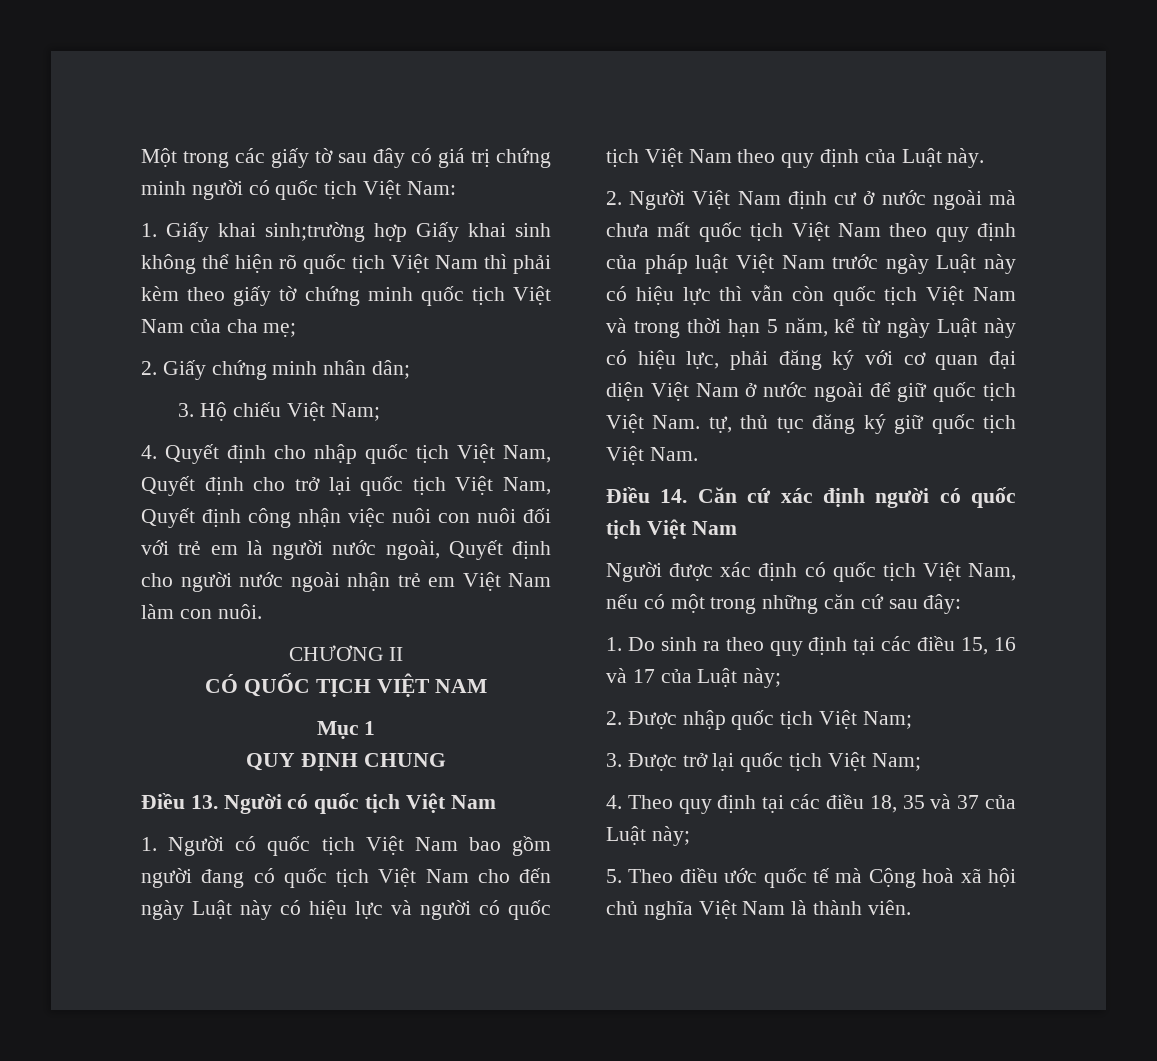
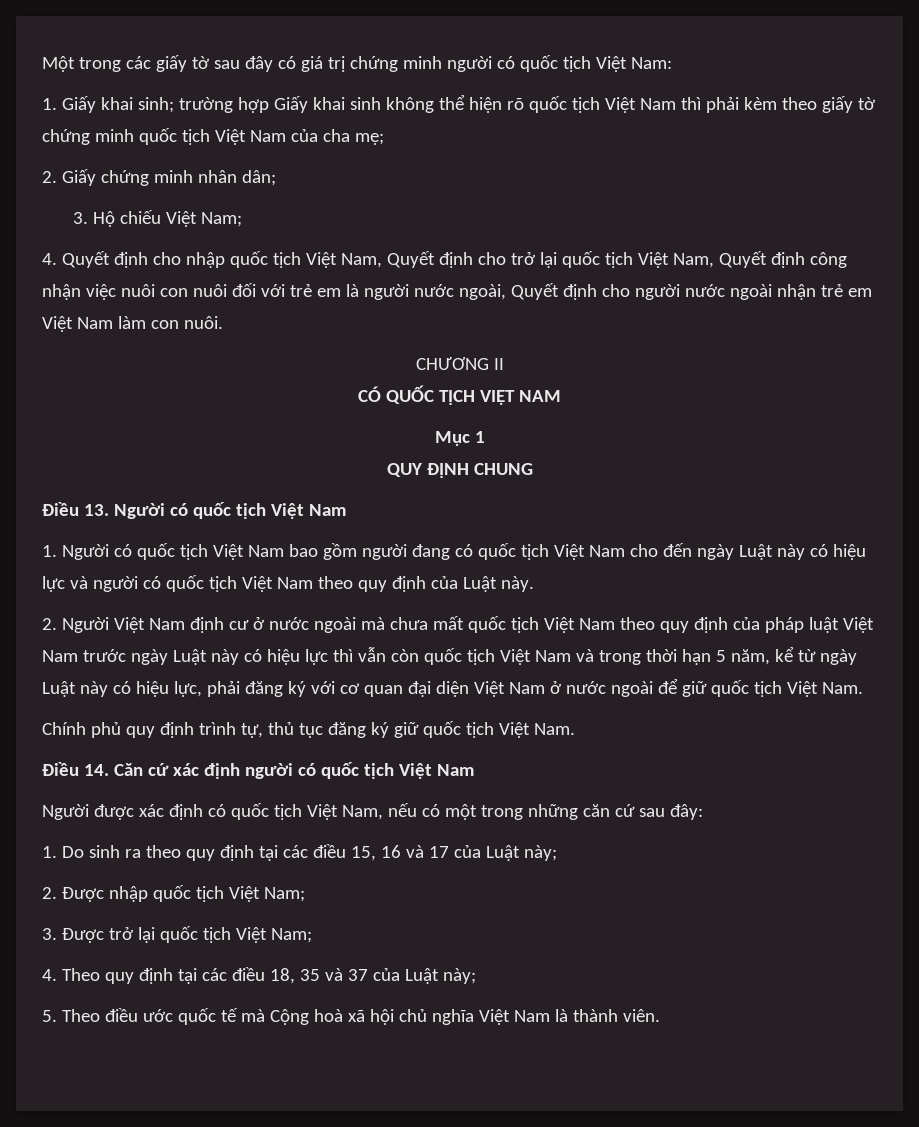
- 1. Giấy khai sinh;trường hợp Giấy khai sinh không thể hiện rõ quốc tịch Việt Nam thì phải kèm theo giấy tờ chứng minh quốc tịch Việt Nam của cha mẹ;
+ 1. Giấy khai sinh; trường hợp Giấy khai sinh không thể hiện rõ quốc tịch Việt Nam thì phải kèm theo giấy tờ chứng minh quốc tịch Việt Nam của cha mẹ;
- 2. Người Việt Nam định cư ở nước ngoài mà chưa mất quốc tịch Việt Nam theo quy định của pháp luật Việt Nam trước ngày Luật này có hiệu lực thì vẫn còn quốc tịch Việt Nam và trong thời hạn 5 năm, kể từ ngày Luật này có hiệu lực, phải đăng ký với cơ quan đại diện Việt Nam ở nước ngoài để giữ quốc tịch Việt Nam. tự, thủ tục đăng ký giữ quốc tịch Việt Nam.
+ 2. Người Việt Nam định cư ở nước ngoài mà chưa mất quốc tịch Việt Nam theo quy định của pháp luật Việt Nam trước ngày Luật này có hiệu lực thì vẫn còn quốc tịch Việt Nam và trong thời hạn 5 năm, kể từ ngày Luật này có hiệu lực, phải đăng ký với cơ quan đại diện Việt Nam ở nước ngoài để giữ quốc tịch Việt Nam.
+ Chính phủ quy định trình tự, thủ tục đăng ký giữ quốc tịch Việt Nam.

